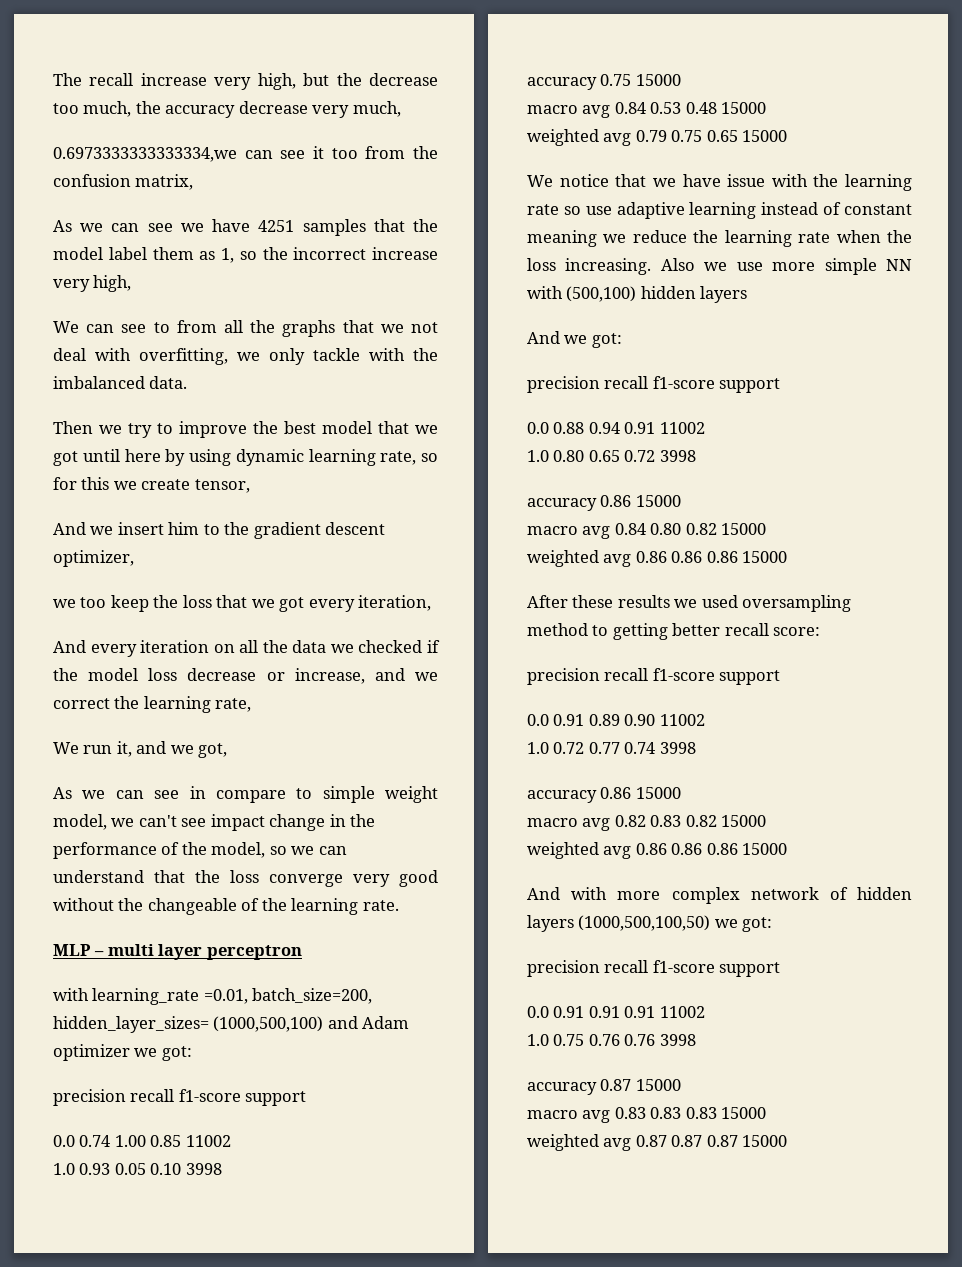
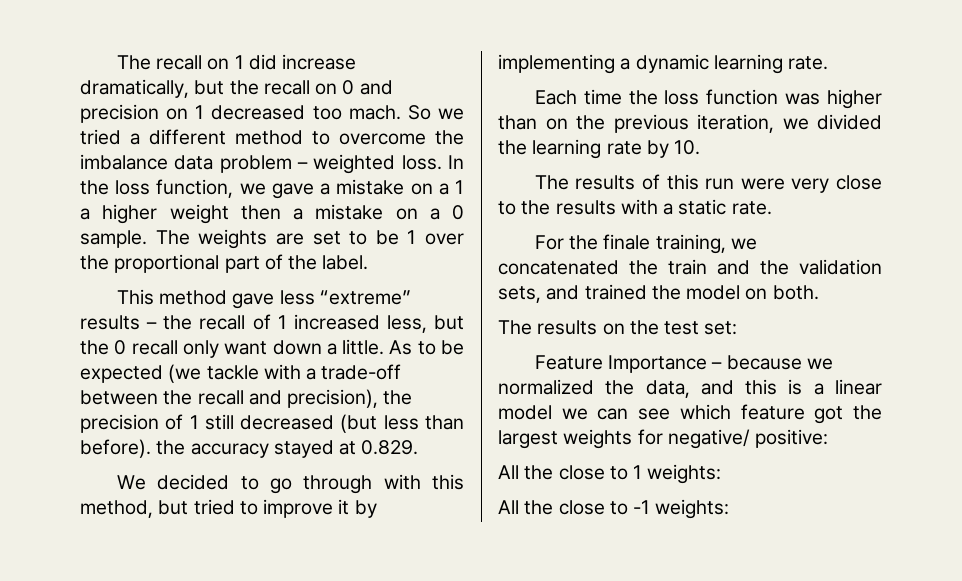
- The recall increase very high, but the decrease too much, the accuracy decrease very much,
- 0.6973333333333334,we can see it too from the confusion matrix,
- As we can see we have 4251 samples that the model label them as 1, so the incorrect increase very high,
- We can see to from all the graphs that we not deal with overfitting, we only tackle with the imbalanced data.
- Then we try to improve the best model that we got until here by using dynamic learning rate, so for this we create tensor,
- And we insert him to the gradient descent optimizer,
- we too keep the loss that we got every iteration,
- And every iteration on all the data we checked if the model loss decrease or increase, and we correct the learning rate,
- We run it, and we got,
- As we can see in compare to simple weight model, we can't see impact change in the performance of the model, so we can understand that the loss converge very good without the changeable of the learning rate.
- MLP – multi layer perceptron
- with learning_rate =0.01, batch_size=200, hidden_layer_sizes= (1000,500,100) and Adam optimizer we got:
- precision recall f1-score support
- 0.0 0.74 1.00 0.85 11002
- 1.0 0.93 0.05 0.10 3998
- accuracy 0.75 15000
- macro avg 0.84 0.53 0.48 15000
- weighted avg 0.79 0.75 0.65 15000
- We notice that we have issue with the learning rate so use adaptive learning instead of constant meaning we reduce the learning rate when the loss increasing. Also we use more simple NN with (500,100) hidden layers
- And we got:
- precision recall f1-score support
- 0.0 0.88 0.94 0.91 11002
- 1.0 0.80 0.65 0.72 3998
- accuracy 0.86 15000
- macro avg 0.84 0.80 0.82 15000
- weighted avg 0.86 0.86 0.86 15000
- After these results we used oversampling method to getting better recall score:
- precision recall f1-score support
- 0.0 0.91 0.89 0.90 11002
- 1.0 0.72 0.77 0.74 3998
- accuracy 0.86 15000
- macro avg 0.82 0.83 0.82 15000
- weighted avg 0.86 0.86 0.86 15000
- And with more complex network of hidden layers (1000,500,100,50) we got:
- precision recall f1-score support
- 0.0 0.91 0.91 0.91 11002
- 1.0 0.75 0.76 0.76 3998
- accuracy 0.87 15000
- macro avg 0.83 0.83 0.83 15000
- weighted avg 0.87 0.87 0.87 15000
+ The recall on 1 did increase dramatically, but the recall on 0 and precision on 1 decreased too mach. So we tried a different method to overcome the imbalance data problem – weighted loss. In the loss function, we gave a mistake on a 1 a higher weight then a mistake on a 0 sample. The weights are set to be 1 over the proportional part of the label.
+ This method gave less “extreme” results – the recall of 1 increased less, but the 0 recall only want down a little. As to be expected (we tackle with a trade-off between the recall and precision), the precision of 1 still decreased (but less than before). the accuracy stayed at 0.829.
+ We decided to go through with this method, but tried to improve it by implementing a dynamic learning rate.
+ Each time the loss function was higher than on the previous iteration, we divided the learning rate by 10.
+ The results of this run were very close to the results with a static rate.
+ For the finale training, we concatenated the train and the validation sets, and trained the model on both.
+ The results on the test set:
+ Feature Importance – because we normalized the data, and this is a linear model we can see which feature got the largest weights for negative/ positive:
+ All the close to 1 weights:
+ All the close to -1 weights:

